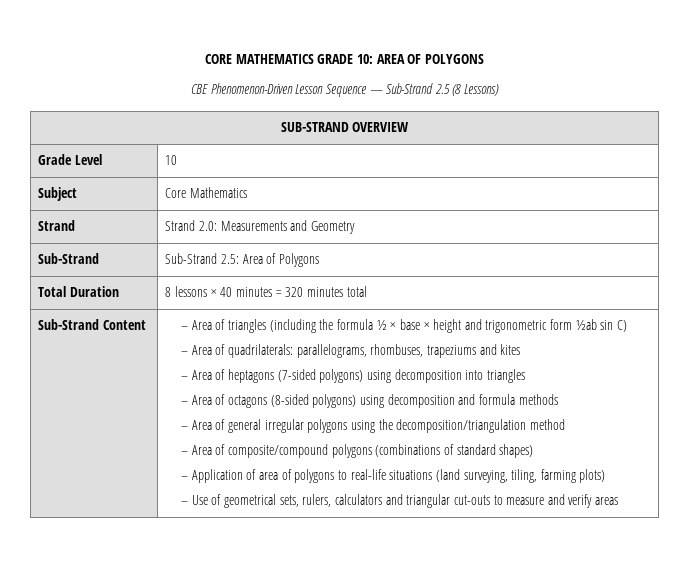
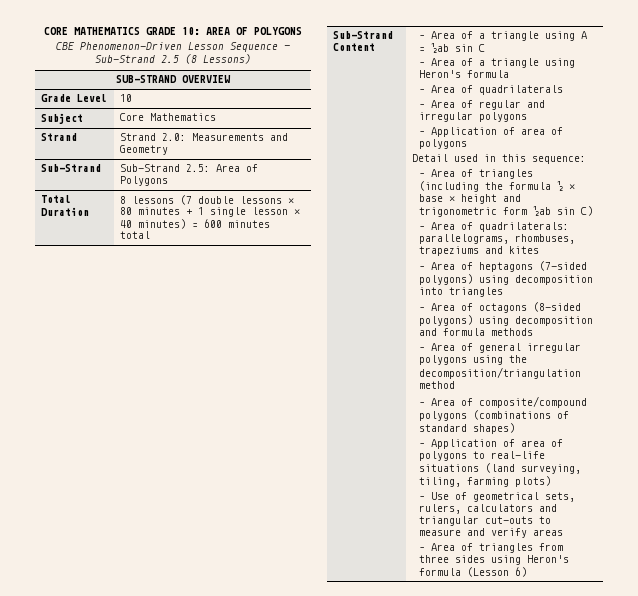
- Total Duration | 8 lessons × 40 minutes = 320 minutes total
+ Total Duration | 8 lessons (7 double lessons × 80 minutes + 1 single lesson × 40 minutes) = 600 minutes total
+ – Area of a triangle using A = ½ab sin C
+ – Area of a triangle using Heron's formula
+ – Area of quadrilaterals
+ – Area of regular and irregular polygons
+ – Application of area of polygons
+ Detail used in this sequence:
+ – Area of triangles from three sides using Heron's formula (Lesson 6)

